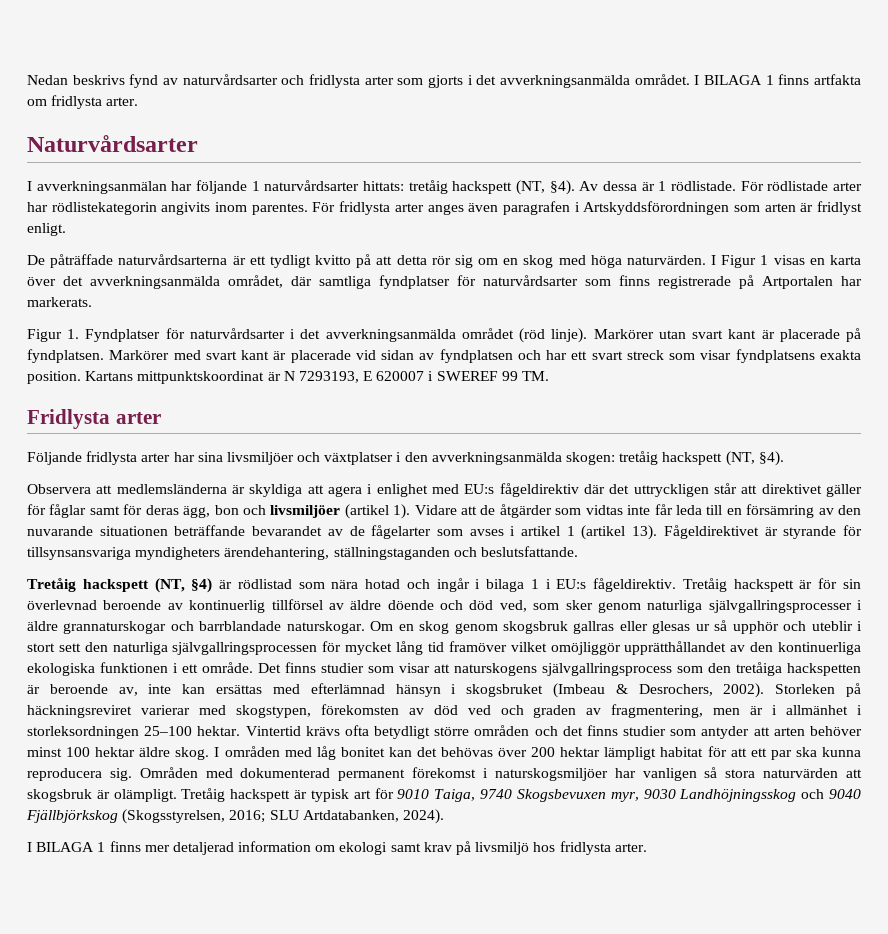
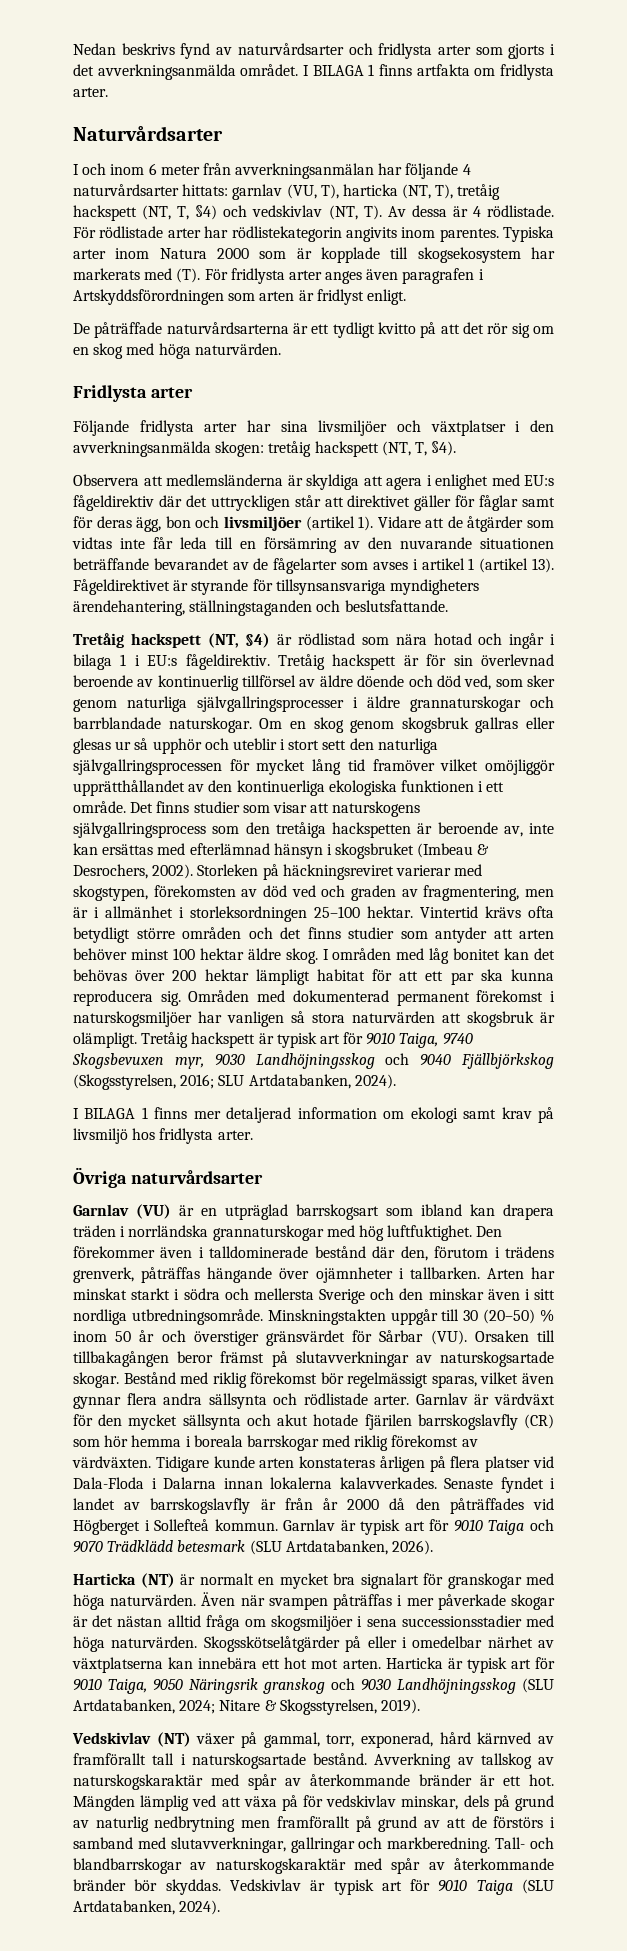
- I avverkningsanmälan har följande 1 naturvårdsarter hittats: tretåig hackspett (NT, §4). Av dessa är 1 rödlistade.
+ I och inom 6 meter från avverkningsanmälan har följande 4 naturvårdsarter hittats: garnlav (VU, T), harticka (NT, T), tretåig hackspett (NT, T, §4) och vedskivlav (NT, T). Av dessa är 4 rödlistade.
- För fridlysta arter anges även paragrafen i Artskyddsförordningen som arten är fridlyst enligt.
+ Typiska arter inom Natura 2000 som är kopplade till skogsekosystem har markerats med (T). För fridlysta arter anges även paragrafen i Artskyddsförordningen som arten är fridlyst enligt.
- De påträffade naturvårdsarterna är ett tydligt kvitto på att detta rör sig om en skog med höga naturvärden. I Figur 1 visas en karta över det avverkningsanmälda området, där samtliga fyndplatser för naturvårdsarter som finns registrerade på Artportalen har markerats.
- Figur 1. Fyndplatser för naturvårdsarter i det avverkningsanmälda området (röd linje). Markörer utan svart kant är placerade på fyndplatsen. Markörer med svart kant är placerade vid sidan av fyndplatsen och har ett svart streck som visar fyndplatsens exakta position. Kartans mittpunktskoordinat är N 7293193, E 620007 i SWEREF 99 TM.
+ De påträffade naturvårdsarterna är ett tydligt kvitto på att det rör sig om en skog med höga naturvärden.
- Följande fridlysta arter har sina livsmiljöer och växtplatser i den avverkningsanmälda skogen: tretåig hackspett (NT, §4).
+ Följande fridlysta arter har sina livsmiljöer och växtplatser i den avverkningsanmälda skogen: tretåig hackspett (NT, T, §4).
+ Övriga naturvårdsarter
+ Garnlav (VU) är en utpräglad barrskogsart som ibland kan drapera träden i norrländska grannaturskogar med hög luftfuktighet. Den förekommer även i talldominerade bestånd där den, förutom i trädens grenverk, påträffas hängande över ojämnheter i tallbarken. Arten har minskat starkt i södra och mellersta Sverige och den minskar även i sitt nordliga utbredningsområde. Minskningstakten uppgår till 30 (20–50) % inom 50 år och överstiger gränsvärdet för Sårbar (VU). Orsaken till tillbakagången beror främst på slutavverkningar av naturskogsartade skogar. Bestånd med riklig förekomst bör regelmässigt sparas, vilket även gynnar flera andra sällsynta och rödlistade arter. Garnlav är värdväxt för den mycket sällsynta och akut hotade fjärilen barrskogslavfly (CR) som hör hemma i boreala barrskogar med riklig förekomst av värdväxten. Tidigare kunde arten konstateras årligen på flera platser vid Dala-Floda i Dalarna innan lokalerna kalavverkades. Senaste fyndet i landet av barrskogslavfly är från år 2000 då den påträffades vid Högberget i Sollefteå kommun. Garnlav är typisk art för 9010 Taiga och 9070 Trädklädd betesmark (SLU Artdatabanken, 2026).
+ Harticka (NT) är normalt en mycket bra signalart för granskogar med höga naturvärden. Även när svampen påträffas i mer påverkade skogar är det nästan alltid fråga om skogsmiljöer i sena successionsstadier med höga naturvärden. Skogsskötselåtgärder på eller i omedelbar närhet av växtplatserna kan innebära ett hot mot arten. Harticka är typisk art för 9010 Taiga, 9050 Näringsrik granskog och 9030 Landhöjningsskog (SLU Artdatabanken, 2024; Nitare & Skogsstyrelsen, 2019).
+ Vedskivlav (NT) växer på gammal, torr, exponerad, hård kärnved av framförallt tall i naturskogsartade bestånd. Avverkning av tallskog av naturskogskaraktär med spår av återkommande bränder är ett hot. Mängden lämplig ved att växa på för vedskivlav minskar, dels på grund av naturlig nedbrytning men framförallt på grund av att de förstörs i samband med slutavverkningar, gallringar och markberedning. Tall- och blandbarrskogar av naturskogskaraktär med spår av återkommande bränder bör skyddas. Vedskivlav är typisk art för 9010 Taiga (SLU Artdatabanken, 2024).

